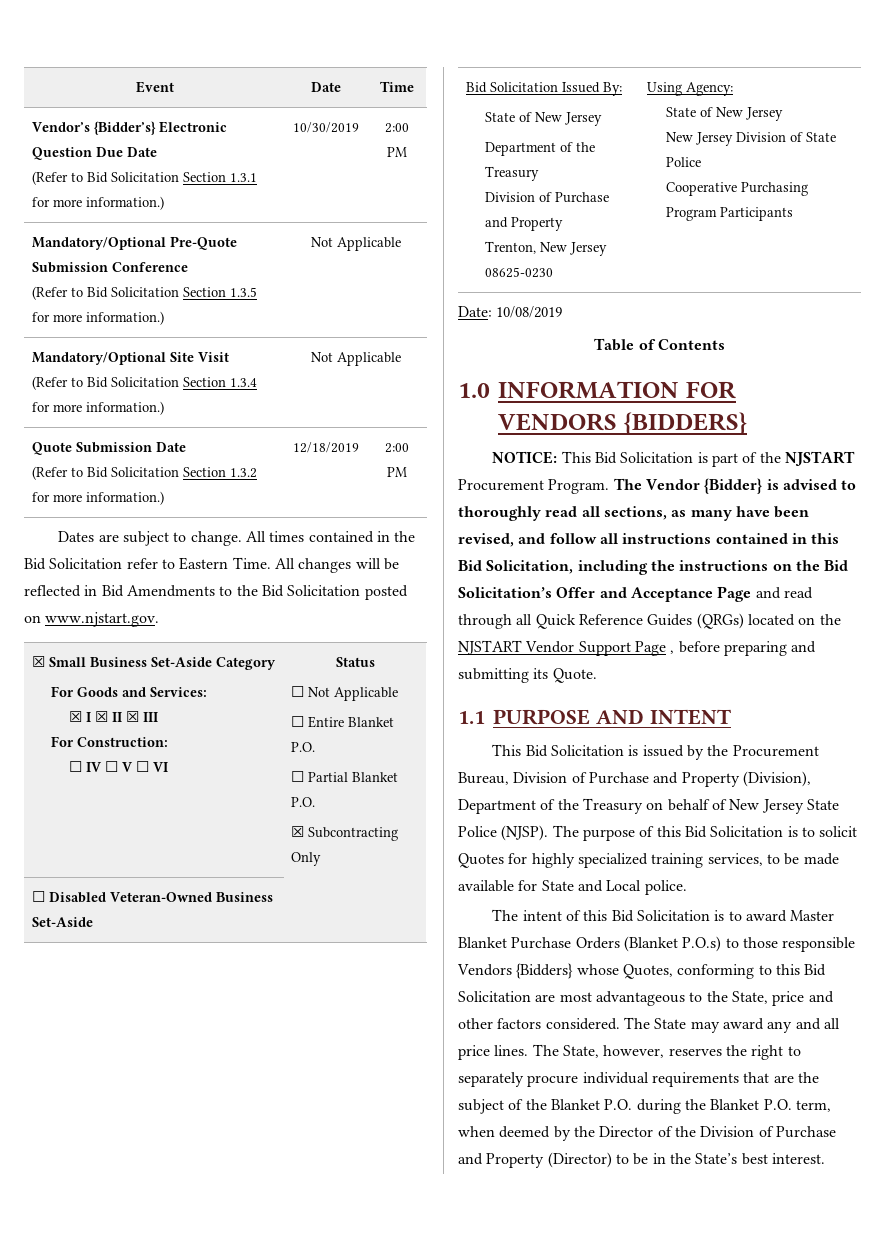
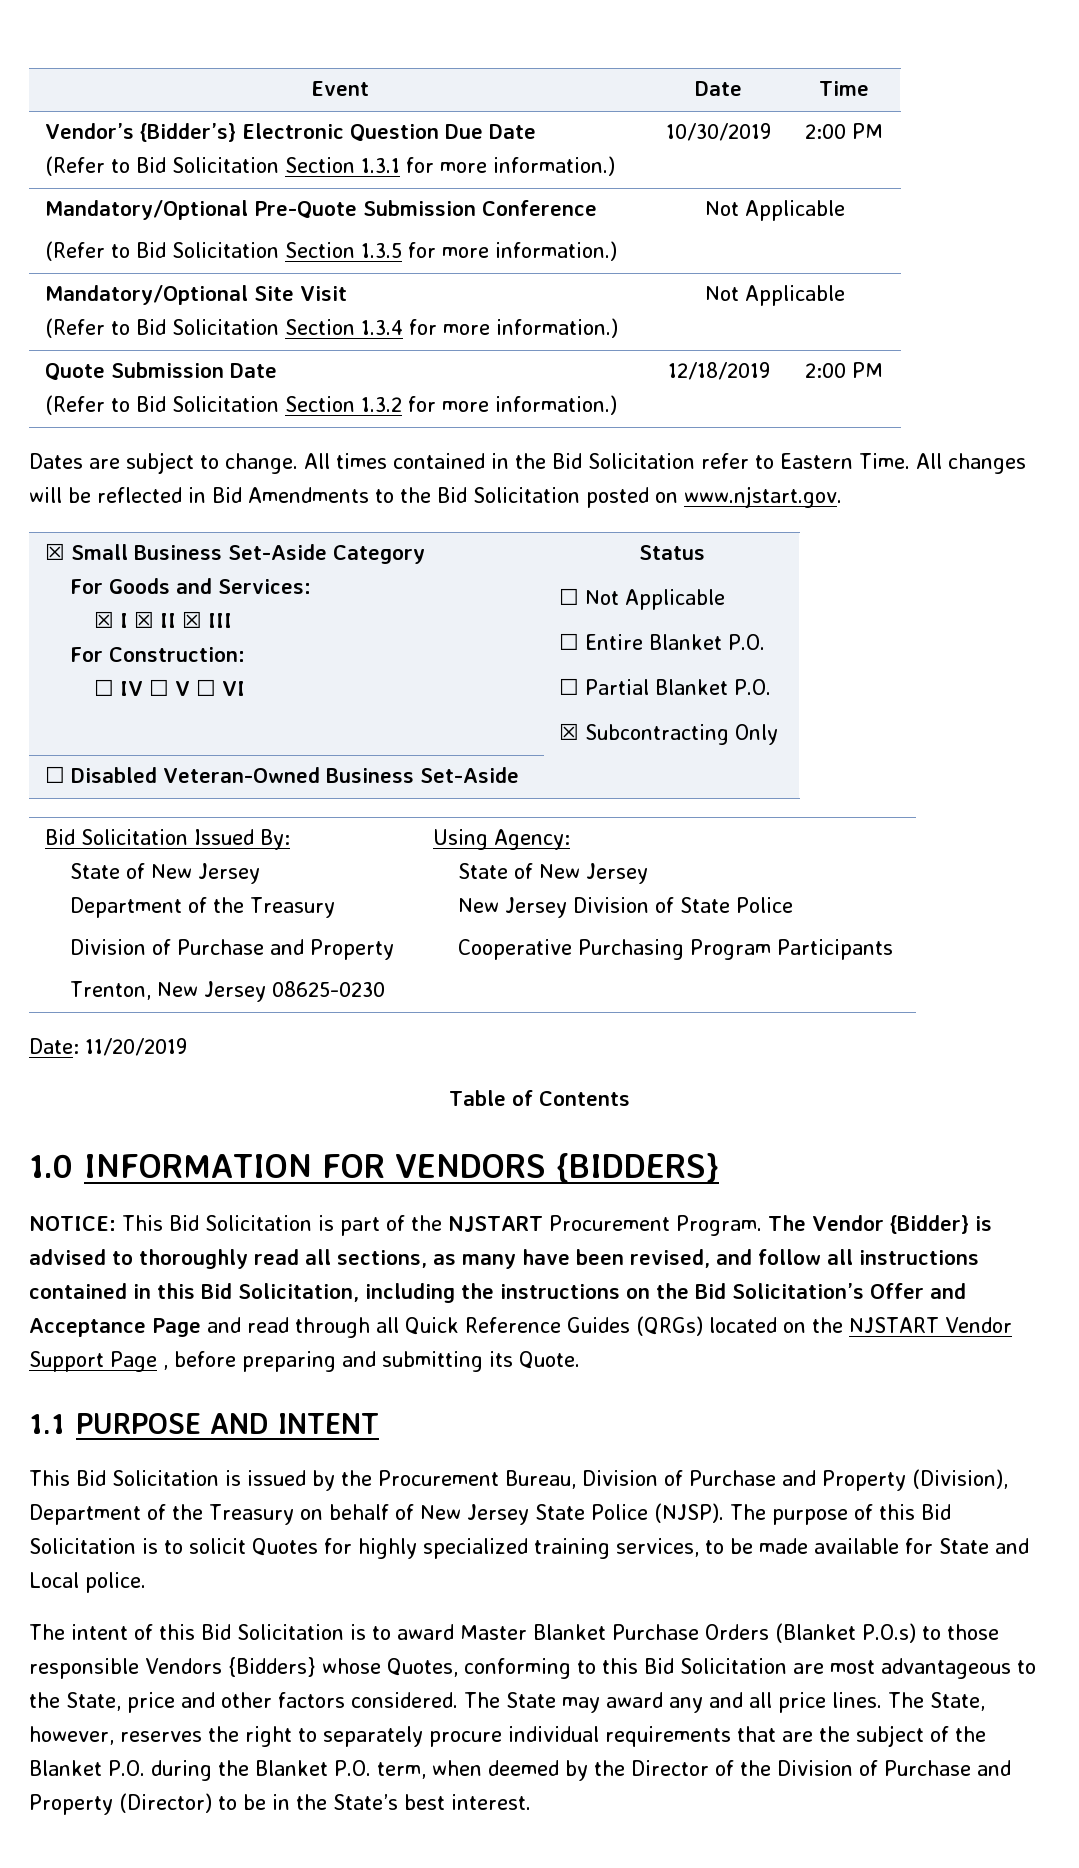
- Date: 10/08/2019
+ Date: 11/20/2019

